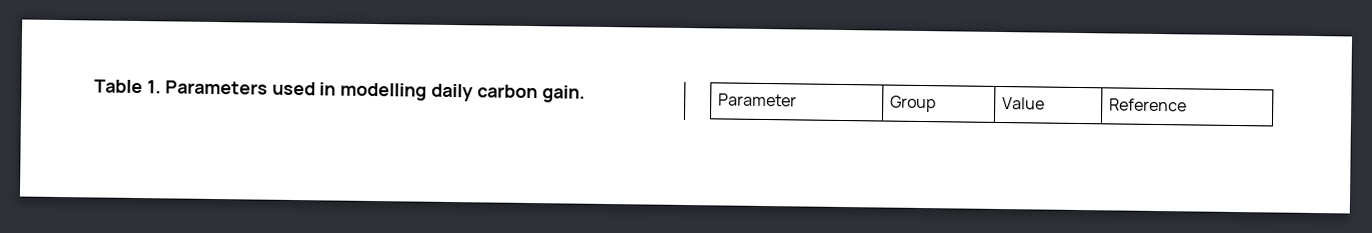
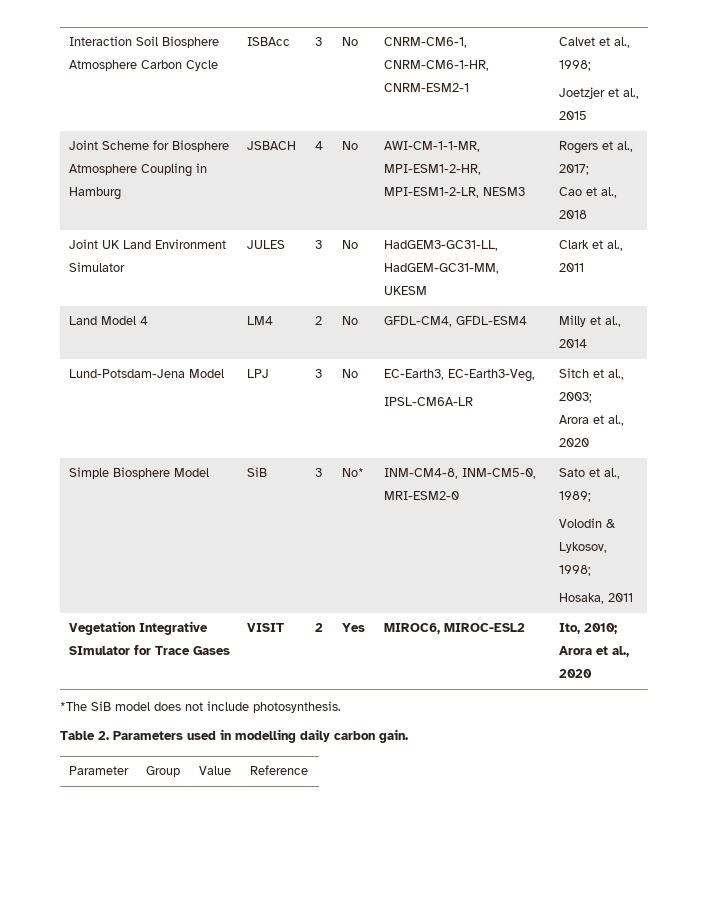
- Table 1. Parameters used in modelling daily carbon gain.
+ Interaction Soil Biosphere Atmosphere Carbon Cycle | ISBAcc | 3 | No | CNRM-CM6-1, CNRM-CM6-1-HR, CNRM-ESM2-1 | Calvet et al., 1998;
+ Joetzjer et al., 2015
+ Joint Scheme for Biosphere Atmosphere Coupling in Hamburg | JSBACH | 4 | No | AWI-CM-1-1-MR, MPI-ESM1-2-HR, MPI-ESM1-2-LR, NESM3 | Rogers et al., 2017;
+ Cao et al., 2018
+ Joint UK Land Environment Simulator | JULES | 3 | No | HadGEM3-GC31-LL, HadGEM-GC31-MM, UKESM | Clark et al., 2011
+ Land Model 4 | LM4 | 2 | No | GFDL-CM4, GFDL-ESM4 | Milly et al., 2014
+ Lund-Potsdam-Jena Model | LPJ | 3 | No | EC-Earth3, EC-Earth3-Veg,
+ IPSL-CM6A-LR | Sitch et al., 2003;
+ Arora et al., 2020
+ Simple Biosphere Model | SiB | 3 | No* | INM-CM4-8, INM-CM5-0, MRI-ESM2-0 | Sato et al., 1989;
+ Volodin & Lykosov, 1998;
+ Hosaka, 2011
+ Vegetation Integrative SImulator for Trace Gases | VISIT | 2 | Yes | MIROC6, MIROC-ESL2 | Ito, 2010; Arora et al., 2020
+ *The SiB model does not include photosynthesis.
+ Table 2. Parameters used in modelling daily carbon gain.

